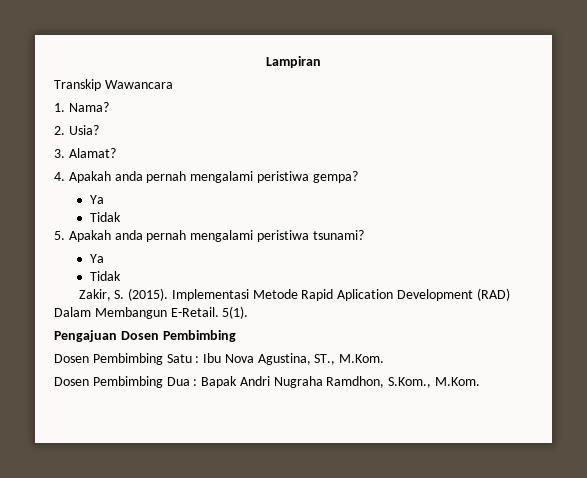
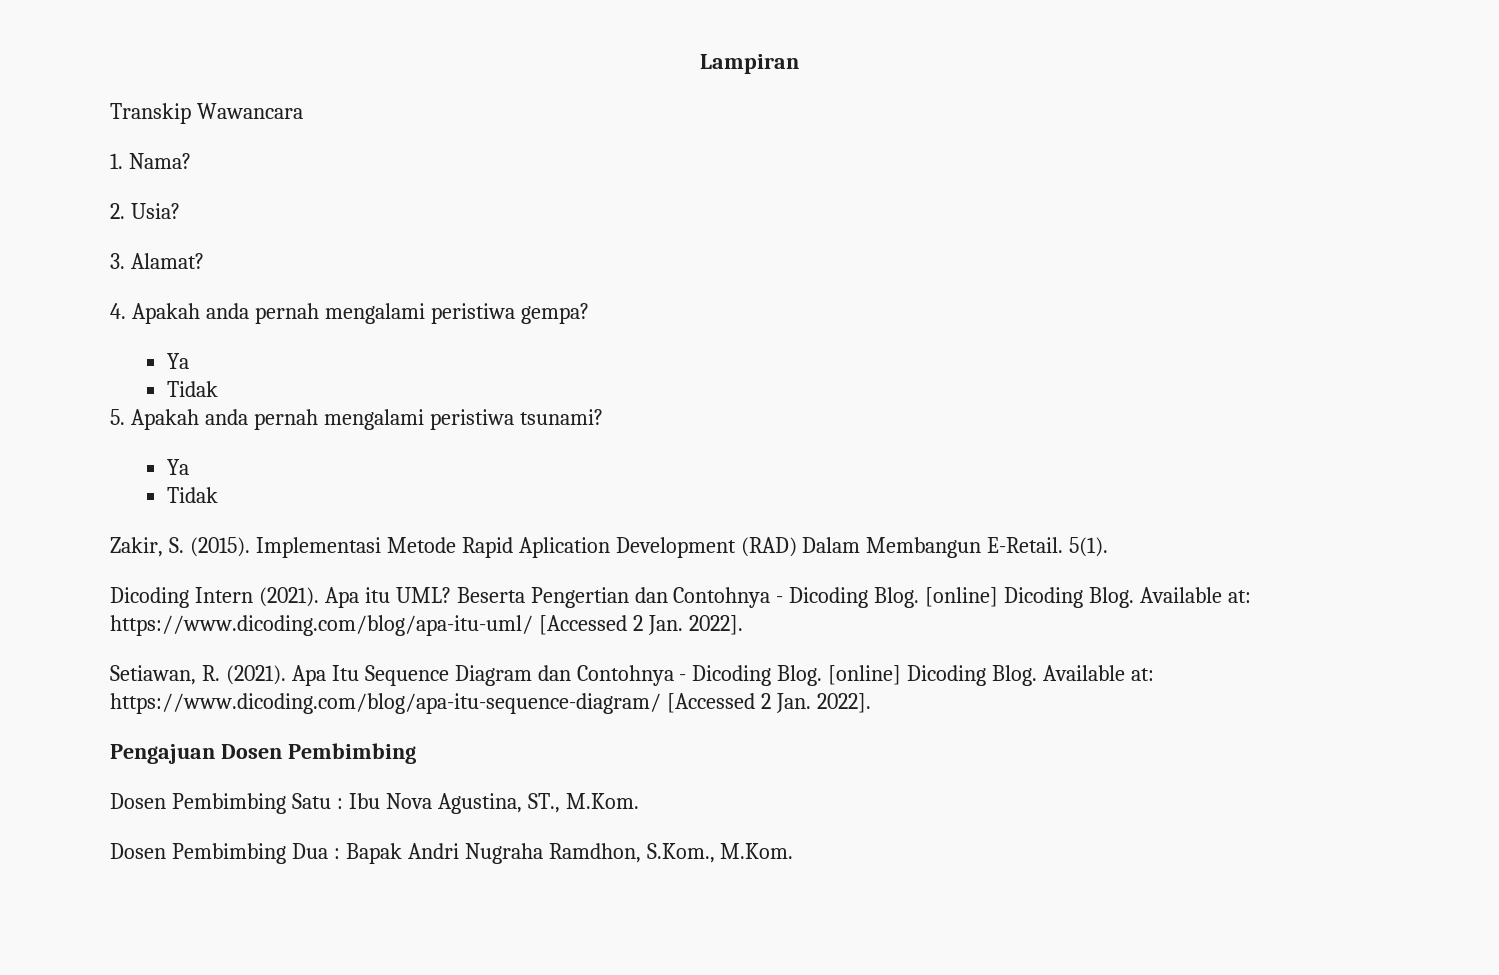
+ Dicoding Intern (2021). Apa itu UML? Beserta Pengertian dan Contohnya - Dicoding Blog. [online] Dicoding Blog. Available at: https://www.dicoding.com/blog/apa-itu-uml/ [Accessed 2 Jan. 2022].
+ Setiawan, R. (2021). Apa Itu Sequence Diagram dan Contohnya - Dicoding Blog. [online] Dicoding Blog. Available at: https://www.dicoding.com/blog/apa-itu-sequence-diagram/ [Accessed 2 Jan. 2022].

